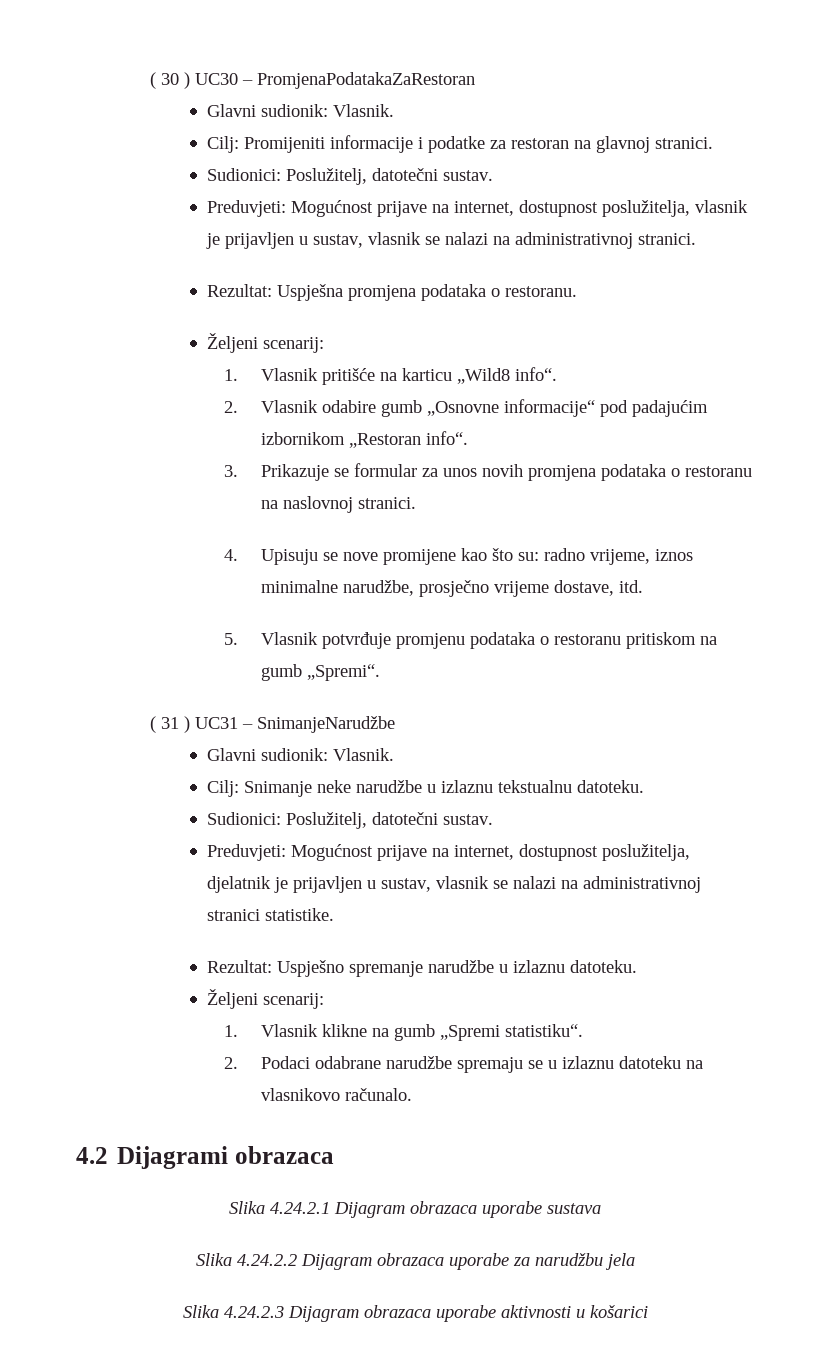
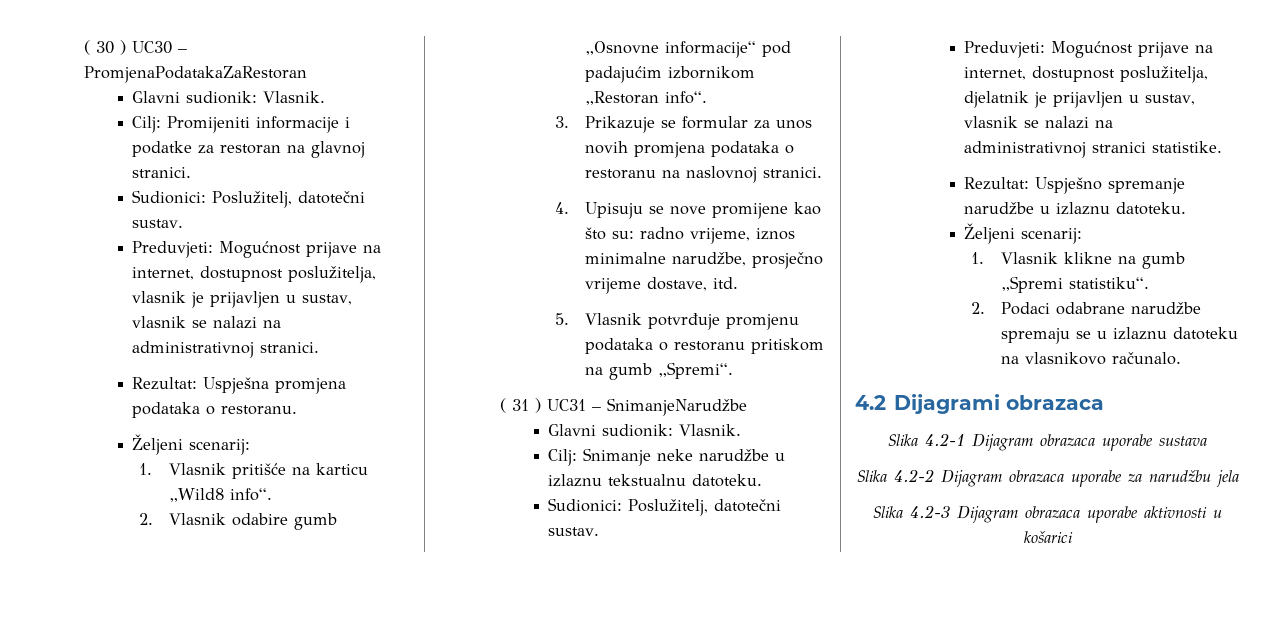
- Slika 4.24.2.1 Dijagram obrazaca uporabe sustava
+ Slika 4.2-1 Dijagram obrazaca uporabe sustava
- Slika 4.24.2.2 Dijagram obrazaca uporabe za narudžbu jela
+ Slika 4.2-2 Dijagram obrazaca uporabe za narudžbu jela
- Slika 4.24.2.3 Dijagram obrazaca uporabe aktivnosti u košarici
+ Slika 4.2-3 Dijagram obrazaca uporabe aktivnosti u košarici

